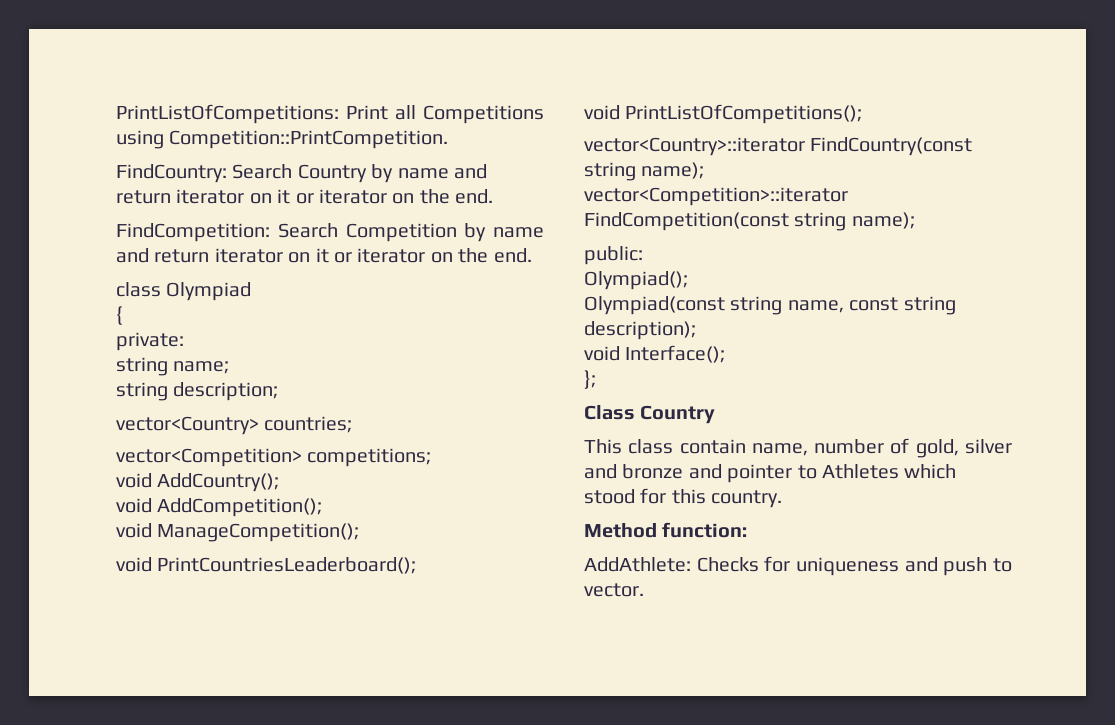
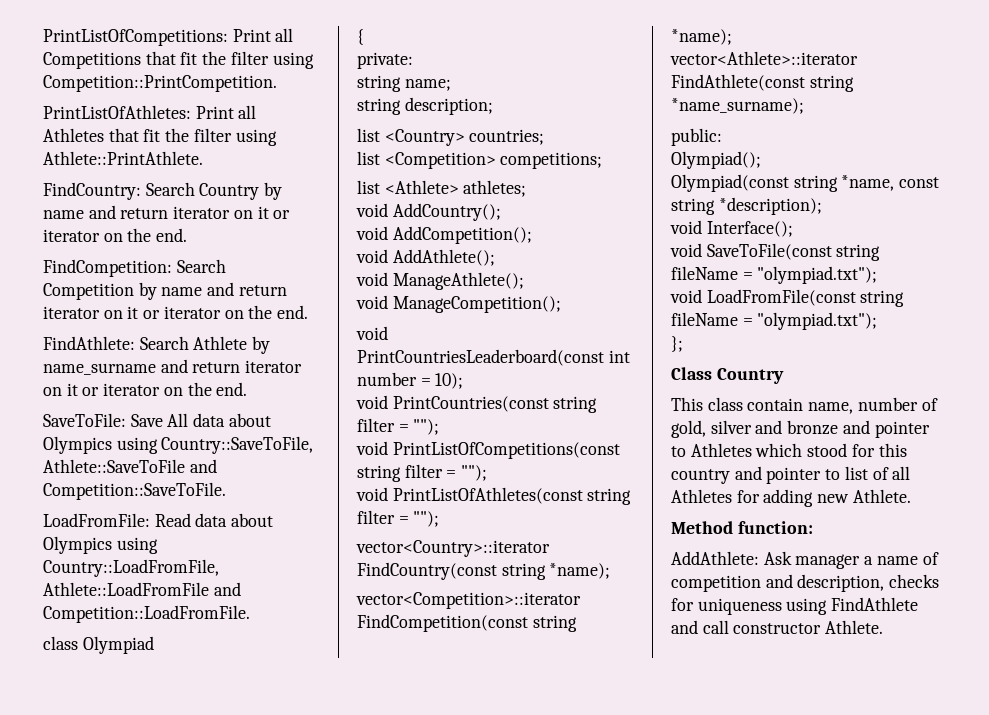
- PrintListOfCompetitions: Print all Competitions using Competition::PrintCompetition.
+ PrintListOfCompetitions: Print all Competitions that fit the filter using Competition::PrintCompetition.
+ PrintListOfAthletes: Print all Athletes that fit the filter using Athlete::PrintAthlete.
+ FindAthlete: Search Athlete by name_surname and return iterator on it or iterator on the end.
+ SaveToFile: Save All data about Olympics using Country::SaveToFile, Athlete::SaveToFile and Competition::SaveToFile.
+ LoadFromFile: Read data about Olympics using Country::LoadFromFile, Athlete::LoadFromFile and Competition::LoadFromFile.
- vector<Country> countries;
+ list <Country> countries;
- vector<Competition> competitions;
+ list <Competition> competitions;
+ list <Athlete> athletes;
+ void AddAthlete();
+ void ManageAthlete();
- void PrintCountriesLeaderboard();
- void PrintListOfCompetitions();
+ void PrintCountriesLeaderboard(const int number = 10);
+ void PrintCountries(const string filter = "");
+ void PrintListOfCompetitions(const string filter = "");
+ void PrintListOfAthletes(const string filter = "");
- vector<Country>::iterator FindCountry(const string name);
+ vector<Country>::iterator FindCountry(const string *name);
- vector<Competition>::iterator FindCompetition(const string name);
+ vector<Competition>::iterator FindCompetition(const string *name);
+ vector<Athlete>::iterator FindAthlete(const string *name_surname);
- Olympiad(const string name, const string description);
+ Olympiad(const string *name, const string *description);
+ void SaveToFile(const string fileName = "olympiad.txt");
+ void LoadFromFile(const string fileName = "olympiad.txt");
- This class contain name, number of gold, silver and bronze and pointer to Athletes which stood for this country.
+ This class contain name, number of gold, silver and bronze and pointer to Athletes which stood for this country and pointer to list of all Athletes for adding new Athlete.
  Method function:
- AddAthlete: Checks for uniqueness and push to vector.
+ AddAthlete: Ask manager a name of competition and description, checks for uniqueness using FindAthlete and call constructor Athlete.

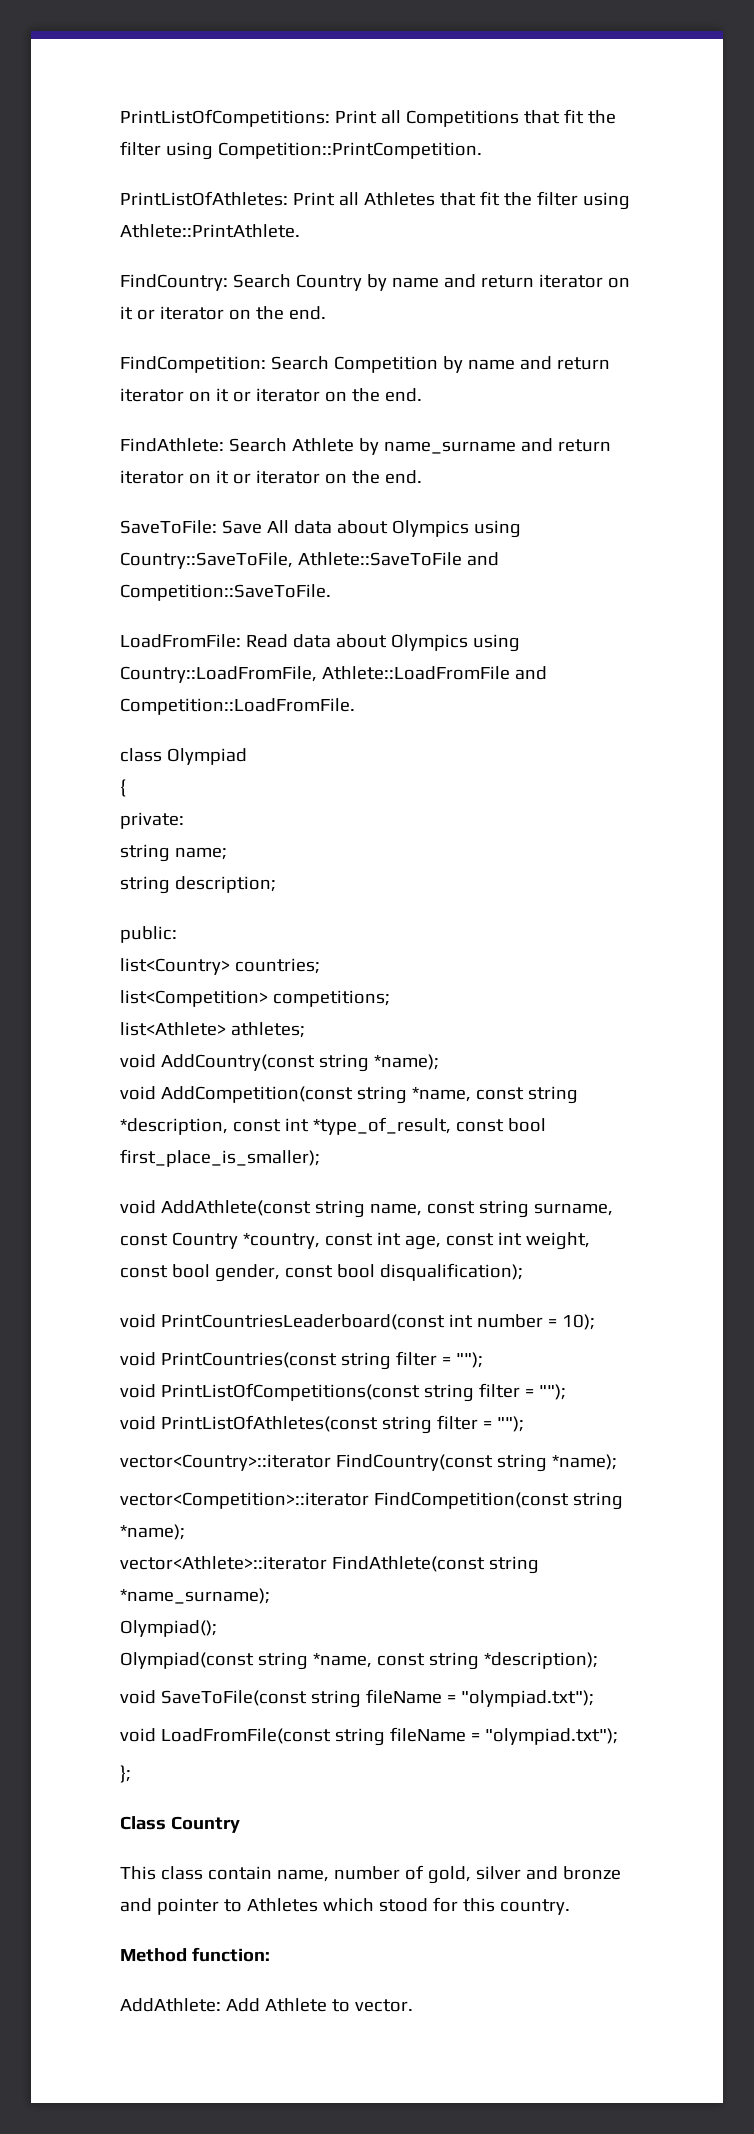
- list <Country> countries;
+ public:
+ list<Country> countries;
- list <Competition> competitions;
+ list<Competition> competitions;
- list <Athlete> athletes;
+ list<Athlete> athletes;
- void AddCountry();
- void AddCompetition();
- void AddAthlete();
- void ManageAthlete();
- void ManageCompetition();
+ void AddCountry(const string *name);
+ void AddCompetition(const string *name, const string *description, const int *type_of_result, const bool first_place_is_smaller);
+ void AddAthlete(const string name, const string surname, const Country *country, const int age, const int weight, const bool gender, const bool disqualification);
- public:
- void Interface();
- This class contain name, number of gold, silver and bronze and pointer to Athletes which stood for this country and pointer to list of all Athletes for adding new Athlete.
+ This class contain name, number of gold, silver and bronze and pointer to Athletes which stood for this country.
  Method function:
- AddAthlete: Ask manager a name of competition and description, checks for uniqueness using FindAthlete and call constructor Athlete.
+ AddAthlete: Add Athlete to vector.

